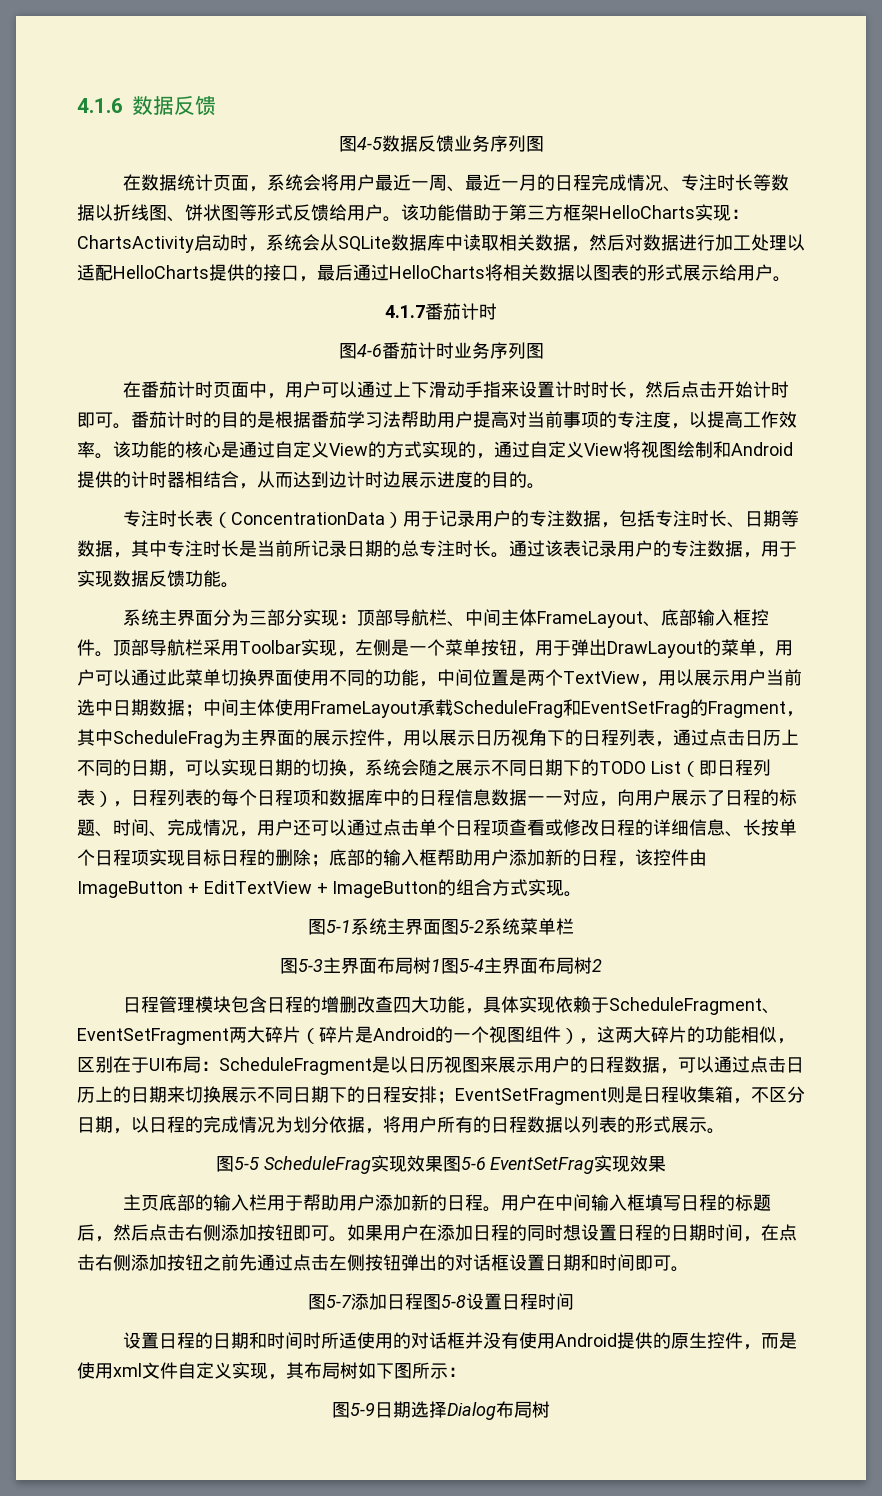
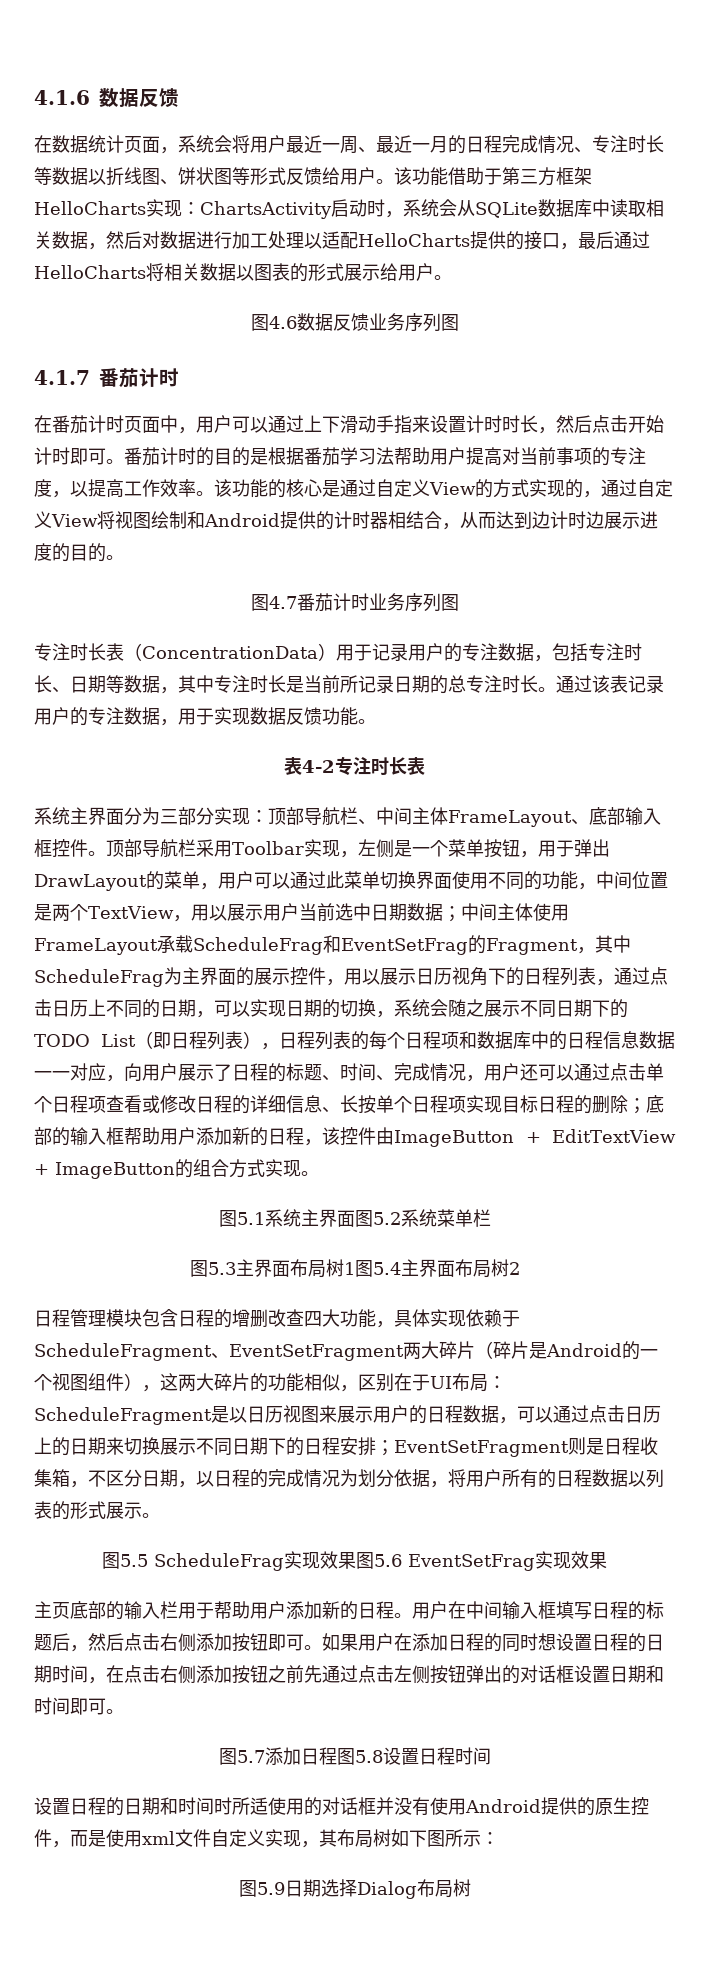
- 图4-5数据反馈业务序列图
+ 图4.6数据反馈业务序列图
  4.1.7番茄计时
- 图4-6番茄计时业务序列图
+ 图4.7番茄计时业务序列图
+ 表4-2专注时长表
- 图5-1系统主界面图5-2系统菜单栏
+ 图5.1系统主界面图5.2系统菜单栏
- 图5-3主界面布局树1图5-4主界面布局树2
+ 图5.3主界面布局树1图5.4主界面布局树2
- 图5-5 ScheduleFrag实现效果图5-6 EventSetFrag实现效果
+ 图5.5 ScheduleFrag实现效果图5.6 EventSetFrag实现效果
- 图5-7添加日程图5-8设置日程时间
+ 图5.7添加日程图5.8设置日程时间
- 图5-9日期选择Dialog布局树
+ 图5.9日期选择Dialog布局树

